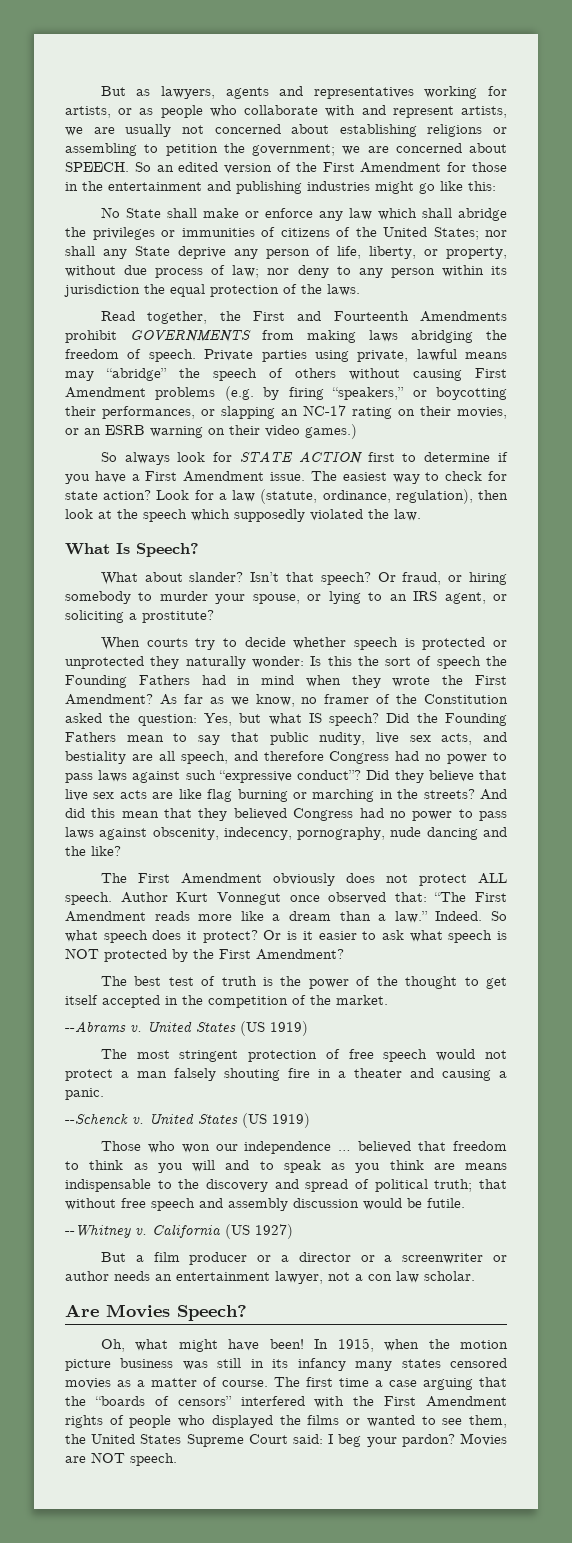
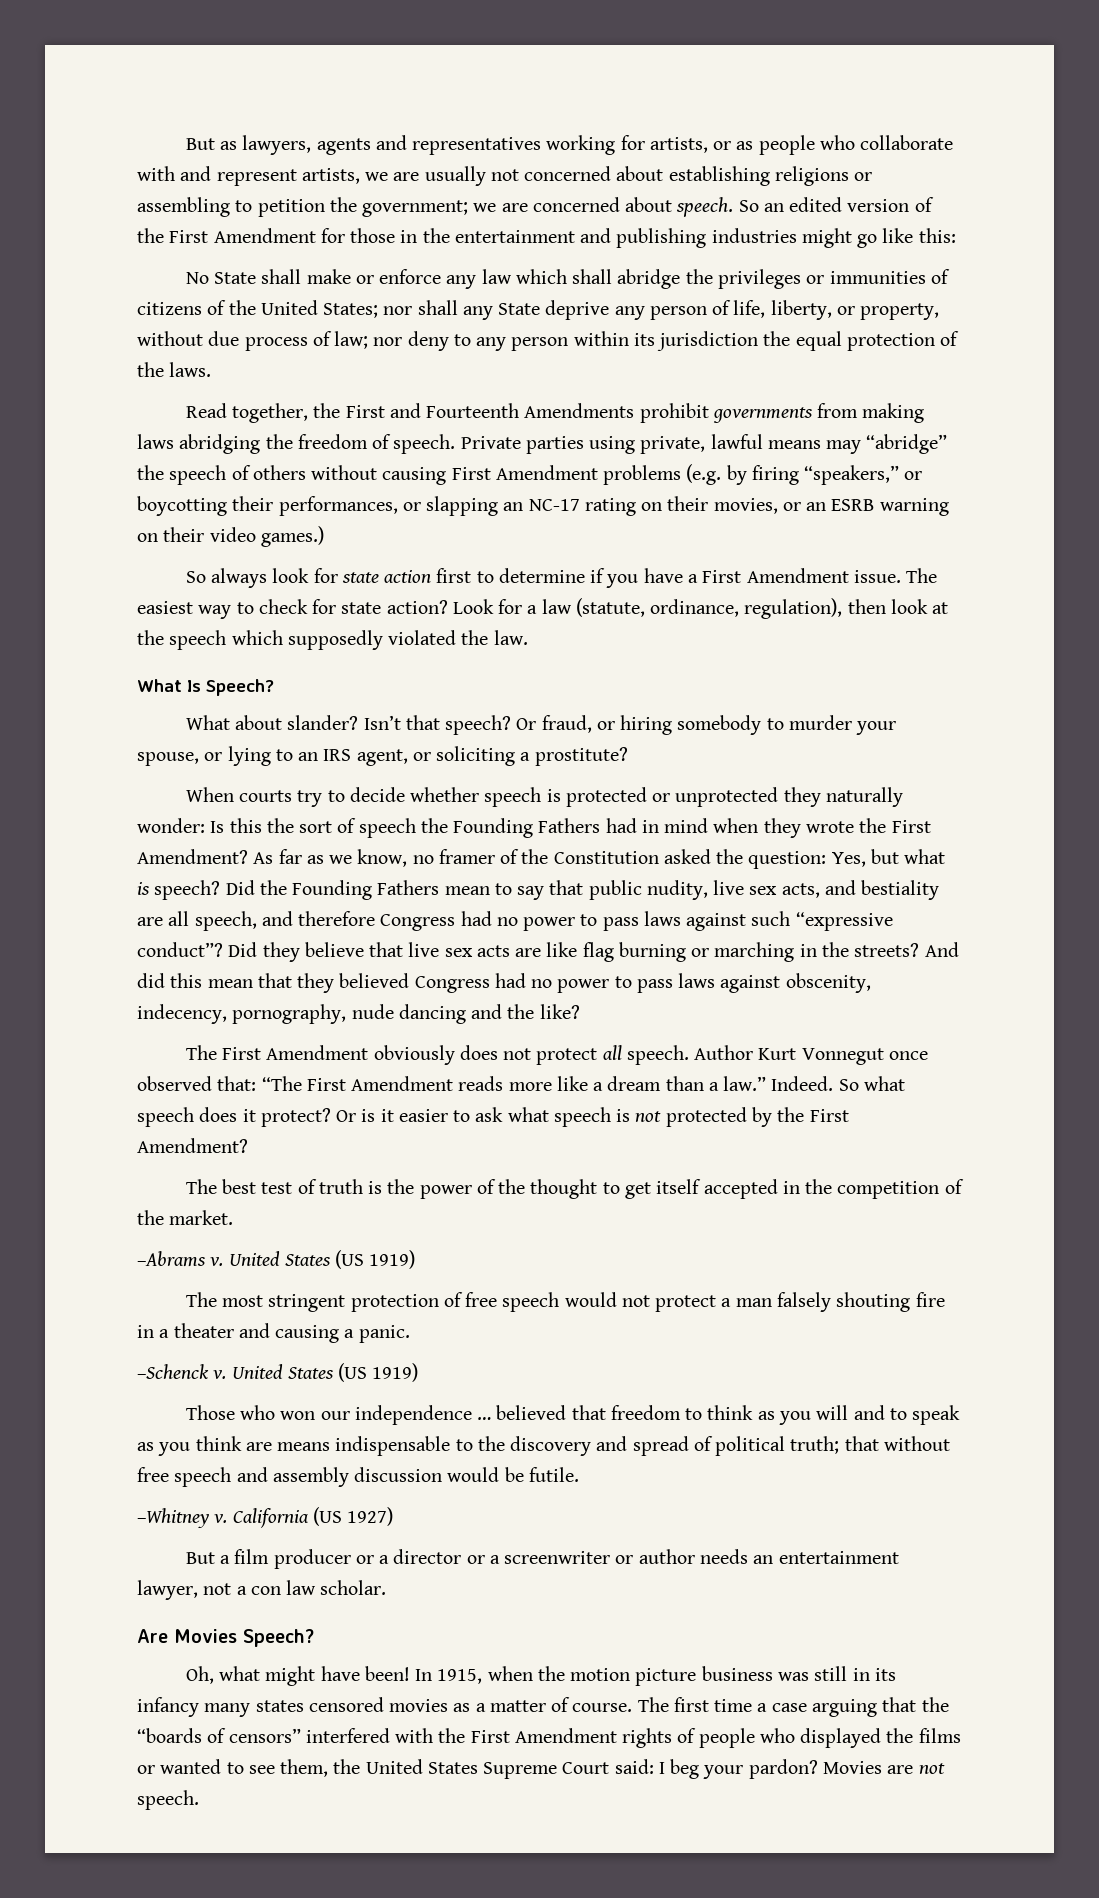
- But as lawyers, agents and representatives working for artists, or as people who collaborate with and represent artists, we are usually not concerned about establishing religions or assembling to petition the government; we are concerned about SPEECH.
+ But as lawyers, agents and representatives working for artists, or as people who collaborate with and represent artists, we are usually not concerned about establishing religions or assembling to petition the government; we are concerned about speech.
- Read together, the First and Fourteenth Amendments prohibit GOVERNMENTS from making laws abridging the freedom of speech.
+ Read together, the First and Fourteenth Amendments prohibit governments from making laws abridging the freedom of speech.
- So always look for STATE ACTION first to determine if you have a First Amendment issue.
+ So always look for state action first to determine if you have a First Amendment issue.
- As far as we know, no framer of the Constitution asked the question: Yes, but what IS speech?
+ As far as we know, no framer of the Constitution asked the question: Yes, but what is speech?
- The First Amendment obviously does not protect ALL speech.
+ The First Amendment obviously does not protect all speech.
- Or is it easier to ask what speech is NOT protected by the First Amendment?
+ Or is it easier to ask what speech is not protected by the First Amendment?
- --Abrams v.
+ –Abrams v.
- --Schenck v.
+ –Schenck v.
- --Whitney v.
+ –Whitney v.
- Movies are NOT speech.
+ Movies are not speech.

